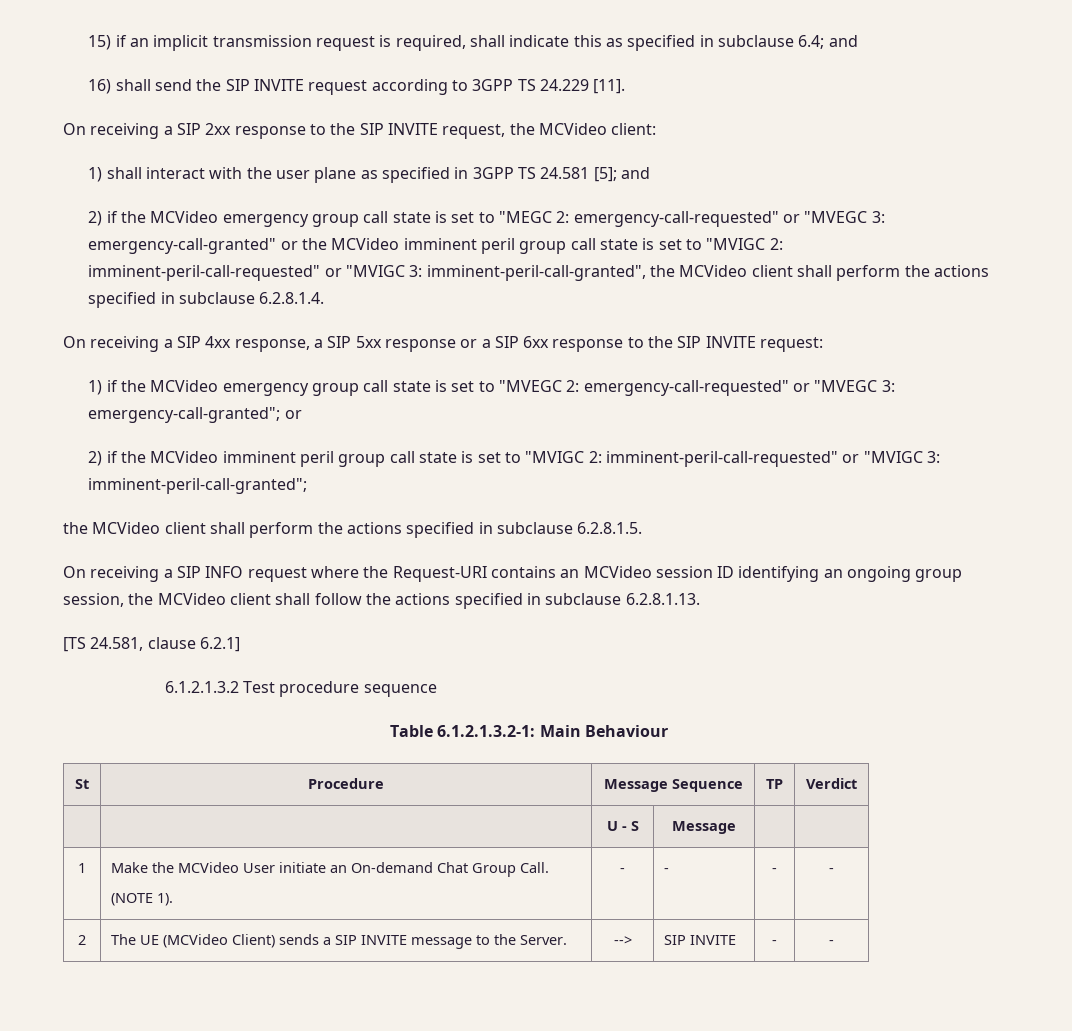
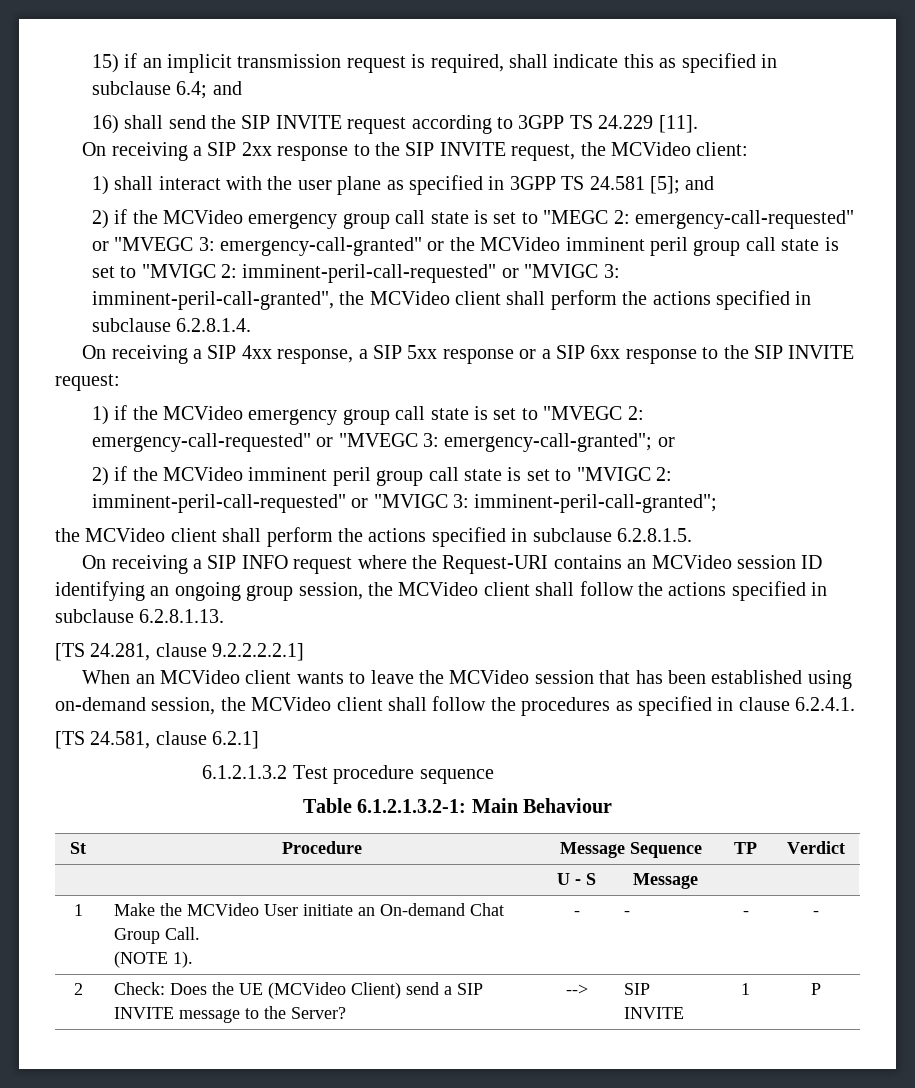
+ [TS 24.281, clause 9.2.2.2.2.1]
+ When an MCVideo client wants to leave the MCVideo session that has been established using on-demand session, the MCVideo client shall follow the procedures as specified in clause 6.2.4.1.
- 2 | The UE (MCVideo Client) sends a SIP INVITE message to the Server. | --> | SIP INVITE | - | -
+ 2 | Check: Does the UE (MCVideo Client) send a SIP INVITE message to the Server? | --> | SIP INVITE | 1 | P

